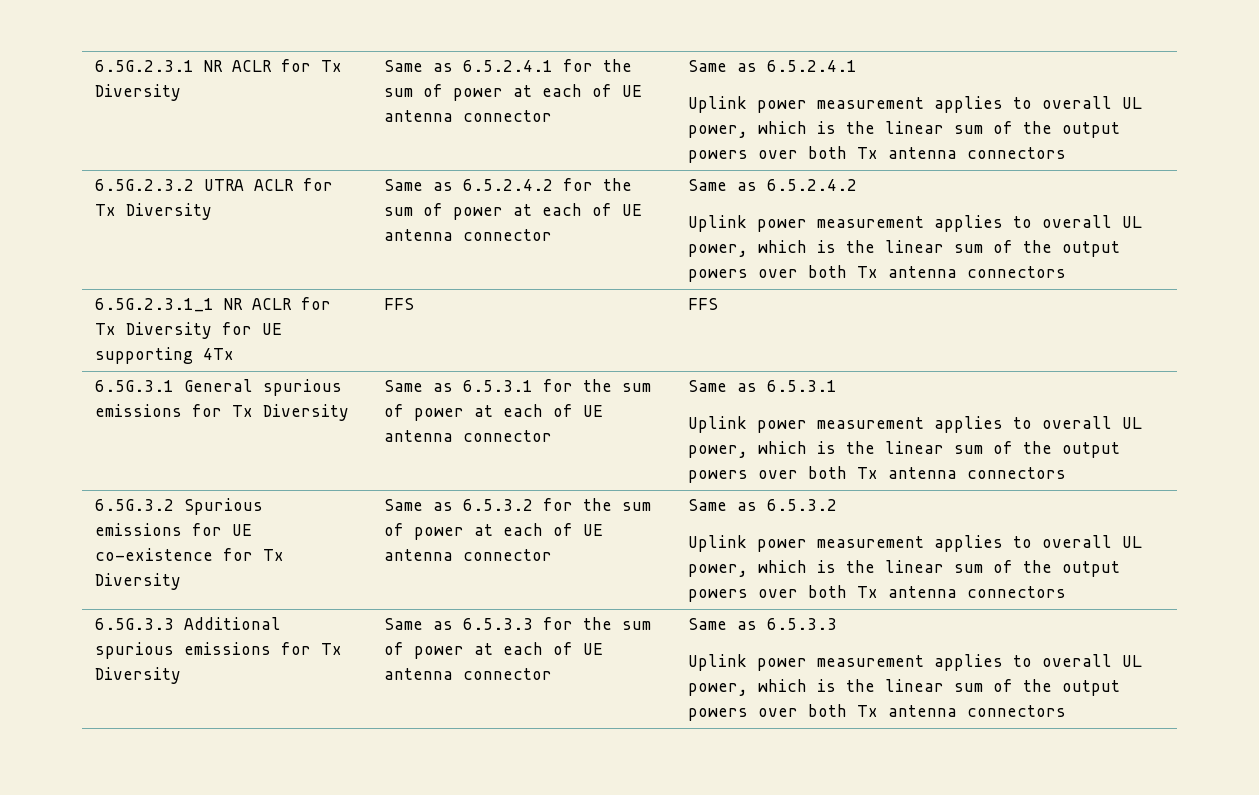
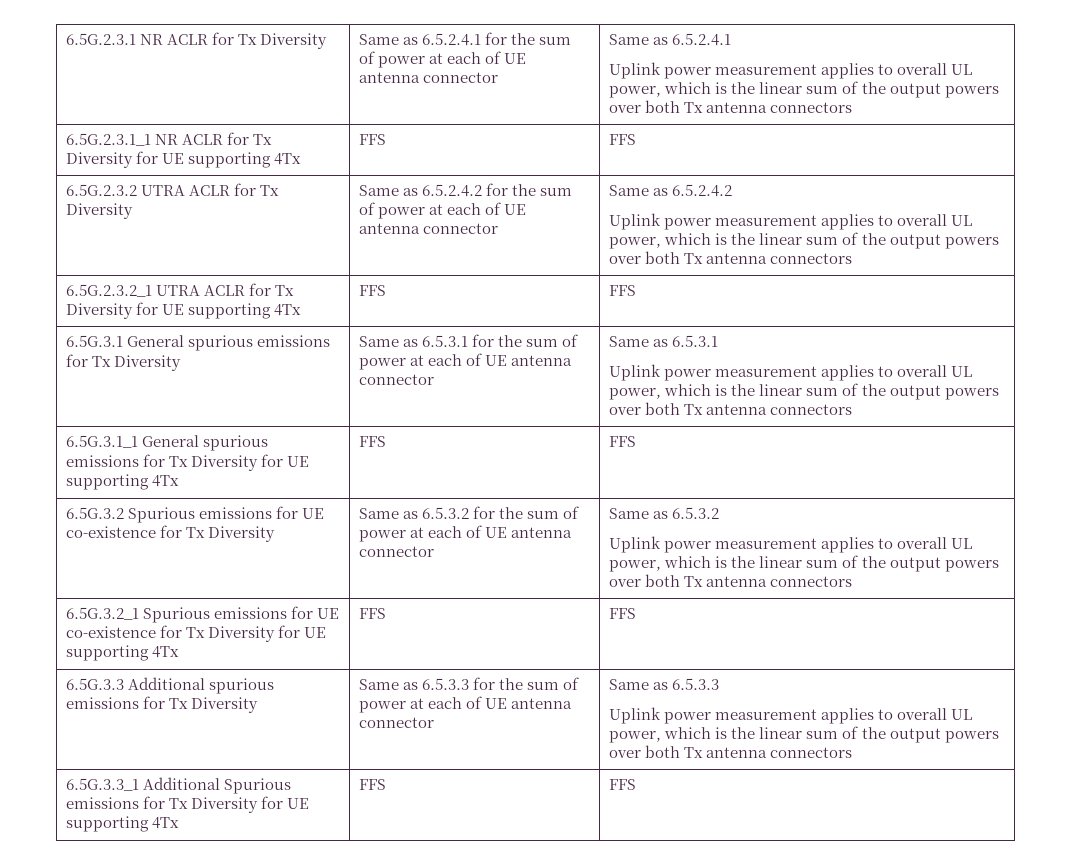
+ 6.5G.2.3.1_1 NR ACLR for Tx Diversity for UE supporting 4Tx | FFS | FFS
- 6.5G.2.3.1_1 NR ACLR for Tx Diversity for UE supporting 4Tx | FFS | FFS
+ 6.5G.2.3.2_1 UTRA ACLR for Tx Diversity for UE supporting 4Tx | FFS | FFS
+ 6.5G.3.1_1 General spurious emissions for Tx Diversity for UE supporting 4Tx | FFS | FFS
+ 6.5G.3.2_1 Spurious emissions for UE co-existence for Tx Diversity for UE supporting 4Tx | FFS | FFS
+ 6.5G.3.3_1 Additional Spurious emissions for Tx Diversity for UE supporting 4Tx | FFS | FFS

